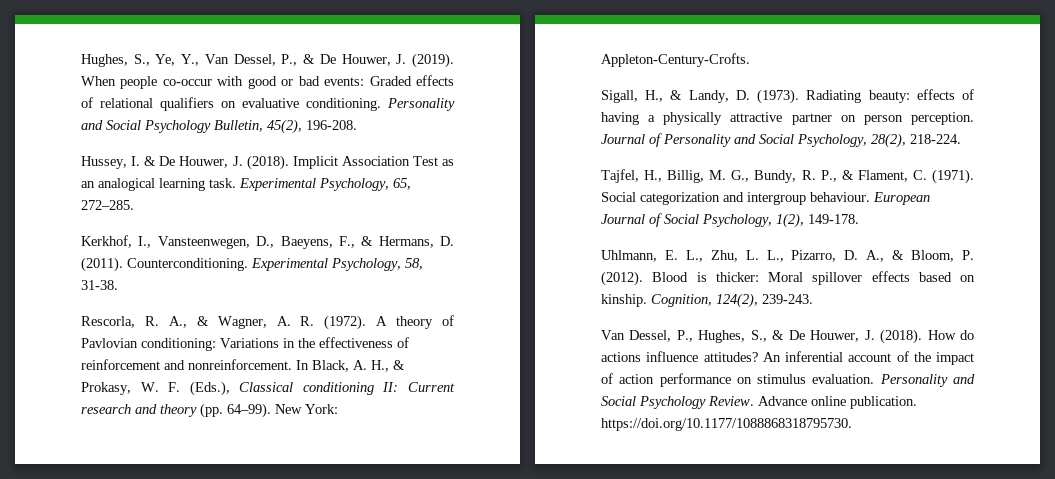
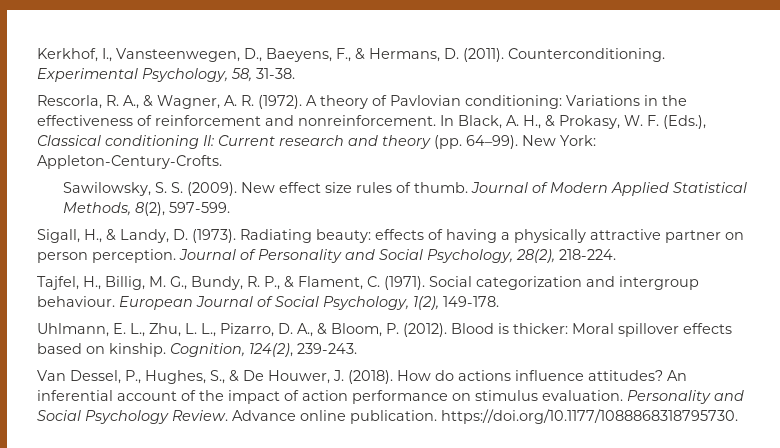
- Hughes, S., Ye, Y., Van Dessel, P., & De Houwer, J. (2019). When people co-occur with good or bad events: Graded effects of relational qualifiers on evaluative conditioning. Personality and Social Psychology Bulletin, 45(2), 196-208.
- Hussey, I. & De Houwer, J. (2018). Implicit Association Test as an analogical learning task. Experimental Psychology, 65, 272–285.
+ Sawilowsky, S. S. (2009). New effect size rules of thumb. Journal of Modern Applied Statistical Methods, 8(2), 597-599.

